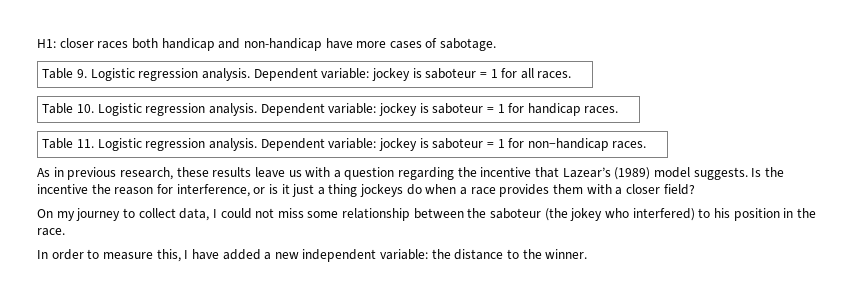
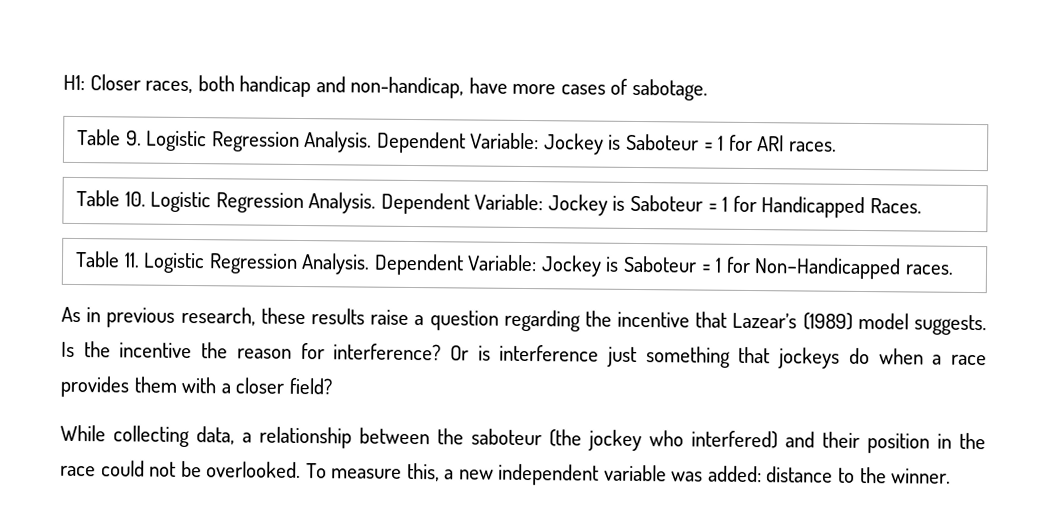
- H1: closer races both handicap and non-handicap have more cases of sabotage.
+ H1: Closer races, both handicap and non-handicap, have more cases of sabotage.
- Table 9. Logistic regression analysis. Dependent variable: jockey is saboteur = 1 for all races.
+ Table 9. Logistic Regression Analysis. Dependent Variable: Jockey is Saboteur = 1 for ARl races.
- Table 10. Logistic regression analysis. Dependent variable: jockey is saboteur = 1 for handicap races.
+ Table 10. Logistic Regression Analysis. Dependent Variable: Jockey is Saboteur = 1 for Handicapped Races.
- Table 11. Logistic regression analysis. Dependent variable: jockey is saboteur = 1 for non−handicap races.
+ Table 11. Logistic Regression Analysis. Dependent Variable: Jockey is Saboteur = 1 for Non−Handicapped races.
- As in previous research, these results leave us with a question regarding the incentive that Lazear’s (1989) model suggests.
+ As in previous research, these results raise a question regarding the incentive that Lazear’s (1989) model suggests.
- Is the incentive the reason for interference, or is it just a thing jockeys do when a race provides them with a closer field?
+ Is the incentive the reason for interference? Or is interference just something that jockeys do when a race provides them with a closer field?
- On my journey to collect data, I could not miss some relationship between the saboteur (the jokey who interfered) to his position in the race.
- In order to measure this, I have added a new independent variable: the distance to the winner.
+ While collecting data, a relationship between the saboteur (the jockey who interfered) and their position in the race could not be overlooked. To measure this, a new independent variable was added: distance to the winner.

